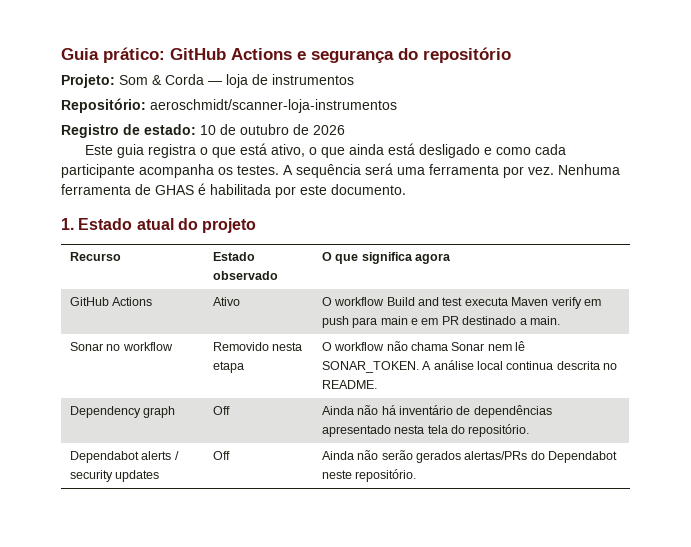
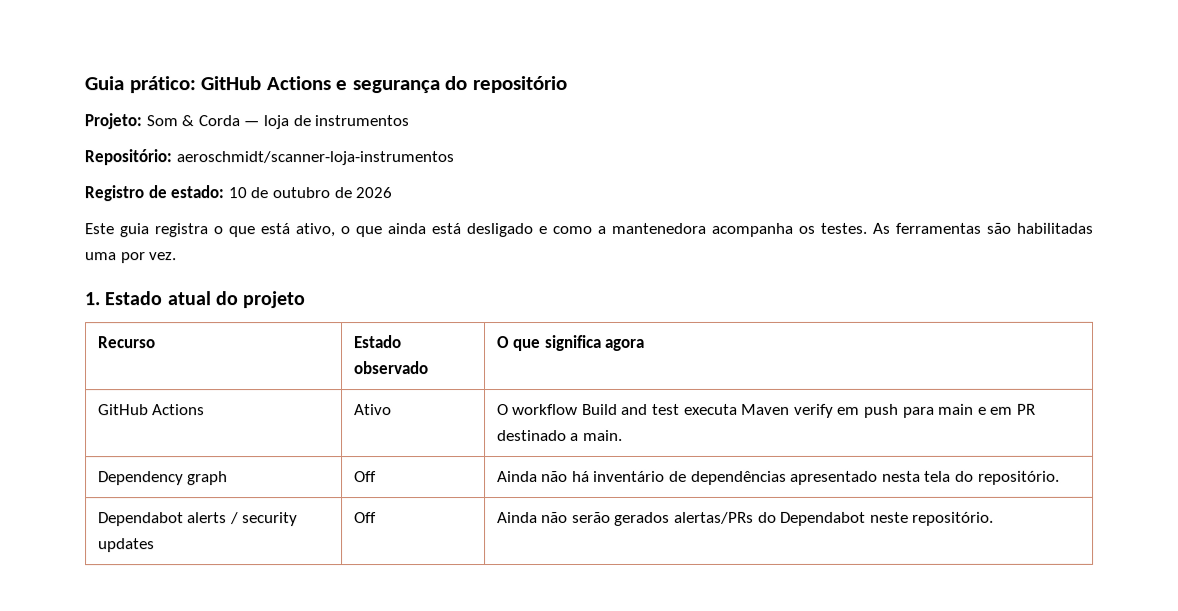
- Este guia registra o que está ativo, o que ainda está desligado e como cada participante acompanha os testes.
+ Este guia registra o que está ativo, o que ainda está desligado e como a mantenedora acompanha os testes.
- A sequência será uma ferramenta por vez. Nenhuma ferramenta de GHAS é habilitada por este documento.
+ As ferramentas são habilitadas uma por vez.
- Sonar no workflow | Removido nesta etapa | O workflow não chama Sonar nem lê SONAR_TOKEN. A análise local continua descrita no README.

